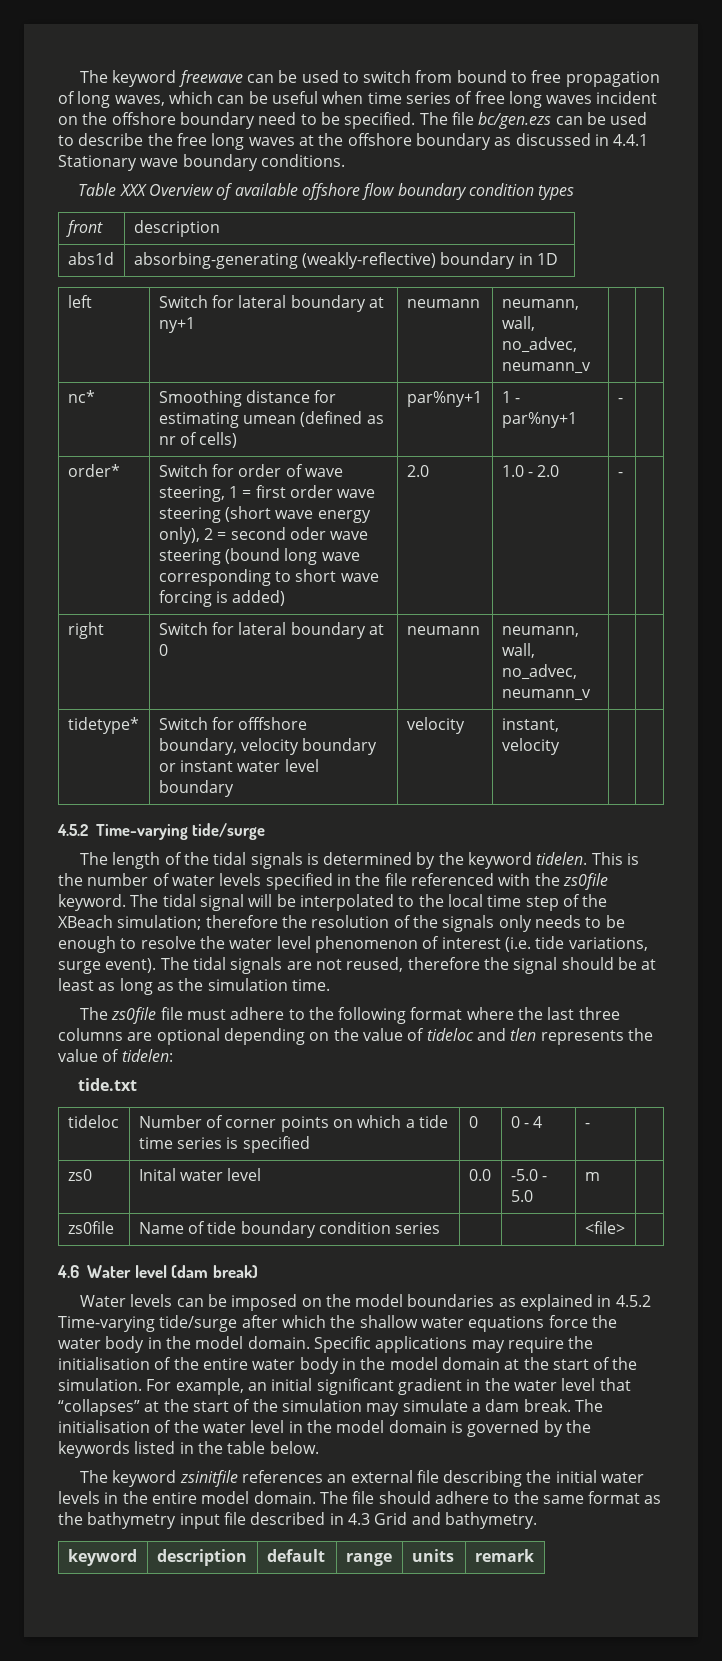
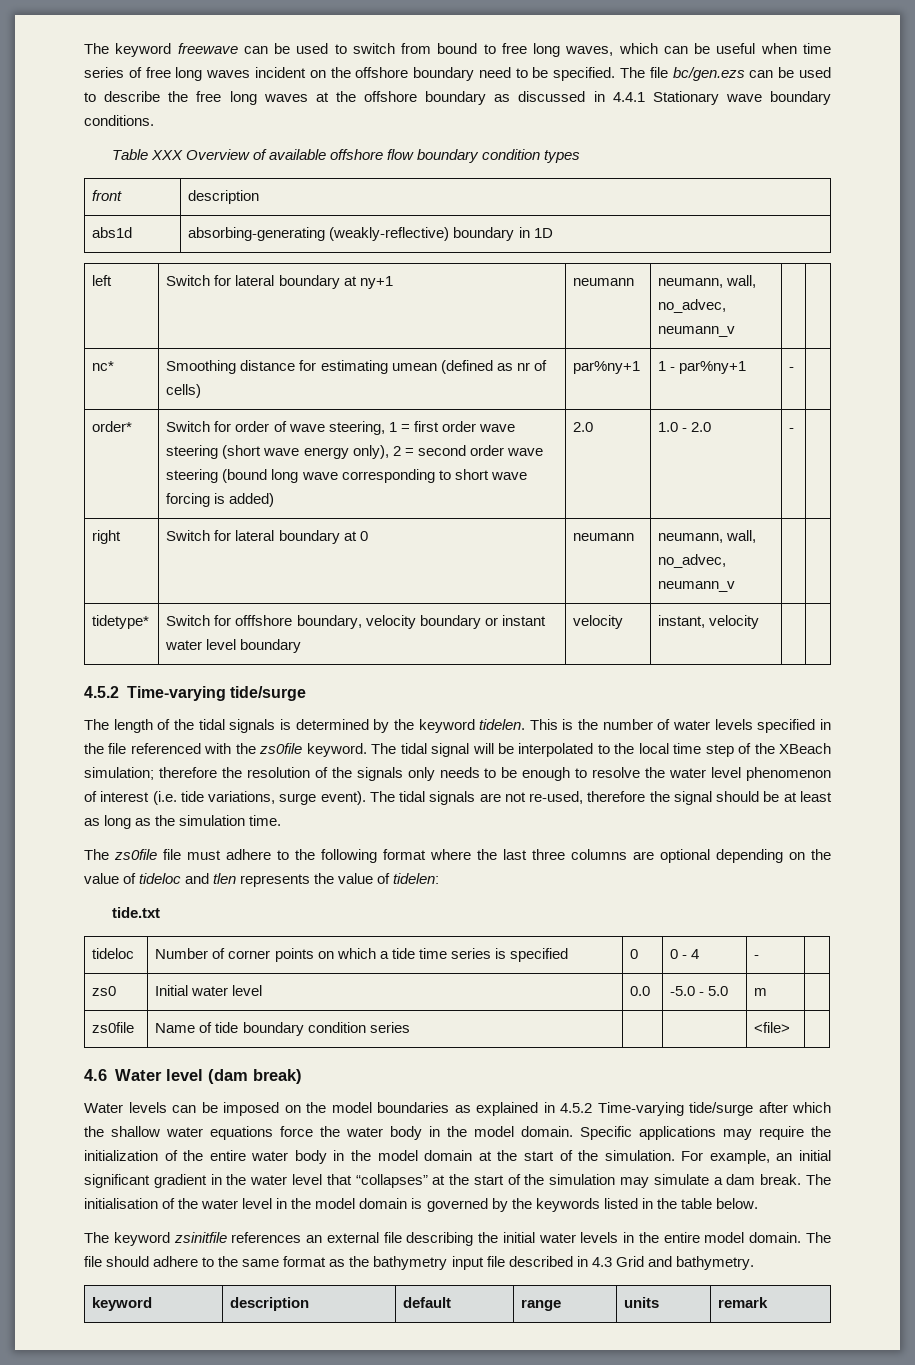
- The keyword freewave can be used to switch from bound to free propagation of long waves, which can be useful when time series of free long waves incident on the offshore boundary need to be specified.
+ The keyword freewave can be used to switch from bound to free long waves, which can be useful when time series of free long waves incident on the offshore boundary need to be specified.
- order* | Switch for order of wave steering, 1 = first order wave steering (short wave energy only), 2 = second oder wave steering (bound long wave corresponding to short wave forcing is added) | 2.0 | 1.0 - 2.0 | - |
+ order* | Switch for order of wave steering, 1 = first order wave steering (short wave energy only), 2 = second order wave steering (bound long wave corresponding to short wave forcing is added) | 2.0 | 1.0 - 2.0 | - |
- The tidal signals are not reused, therefore the signal should be at least as long as the simulation time.
+ The tidal signals are not re-used, therefore the signal should be at least as long as the simulation time.
- zs0 | Inital water level | 0.0 | -5.0 - 5.0 | m |
+ zs0 | Initial water level | 0.0 | -5.0 - 5.0 | m |
- Specific applications may require the initialisation of the entire water body in the model domain at the start of the simulation.
+ Specific applications may require the initialization of the entire water body in the model domain at the start of the simulation.

